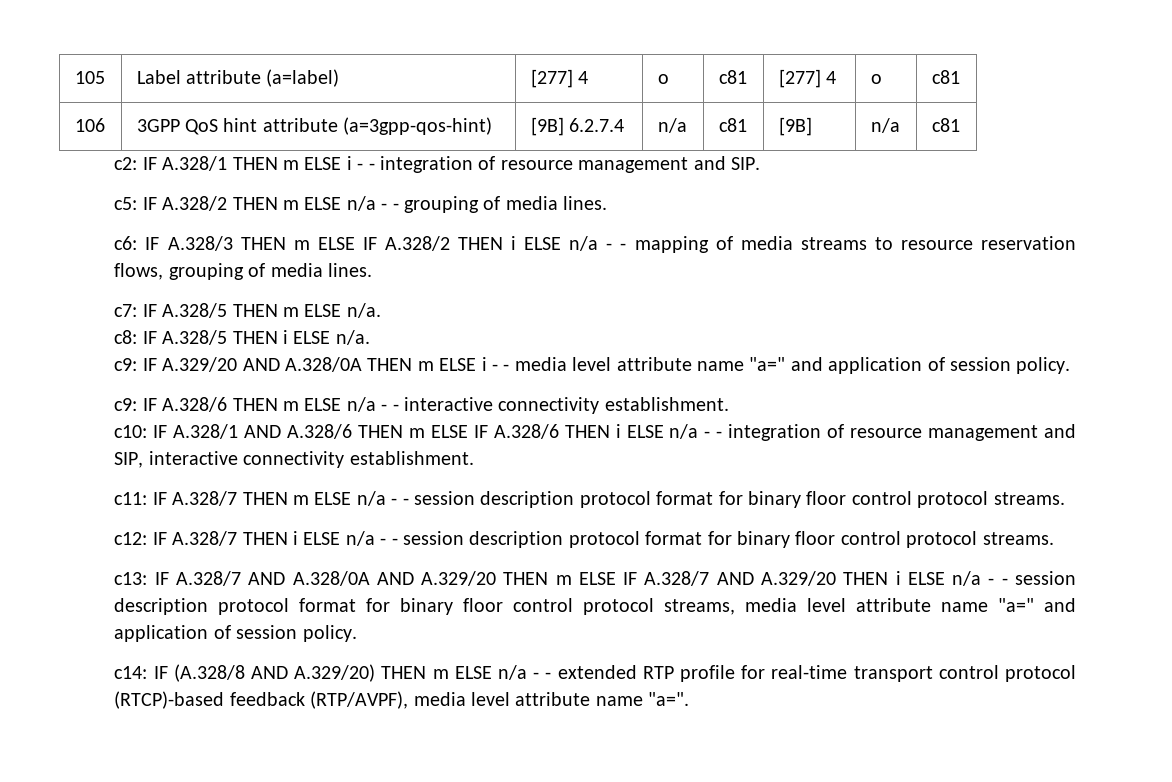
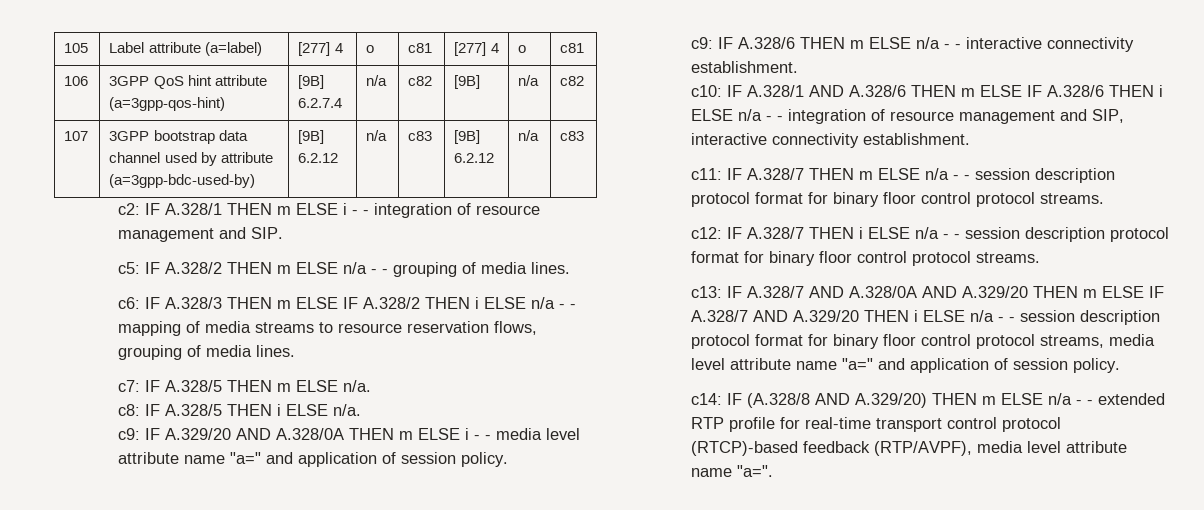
- 106 | 3GPP QoS hint attribute (a=3gpp-qos-hint) | [9B] 6.2.7.4 | n/a | c81 | [9B] | n/a | c81
+ 106 | 3GPP QoS hint attribute (a=3gpp-qos-hint) | [9B] 6.2.7.4 | n/a | c82 | [9B] | n/a | c82
+ 107 | 3GPP bootstrap data channel used by attribute (a=3gpp-bdc-used-by) | [9B] 6.2.12 | n/a | c83 | [9B] 6.2.12 | n/a | c83

